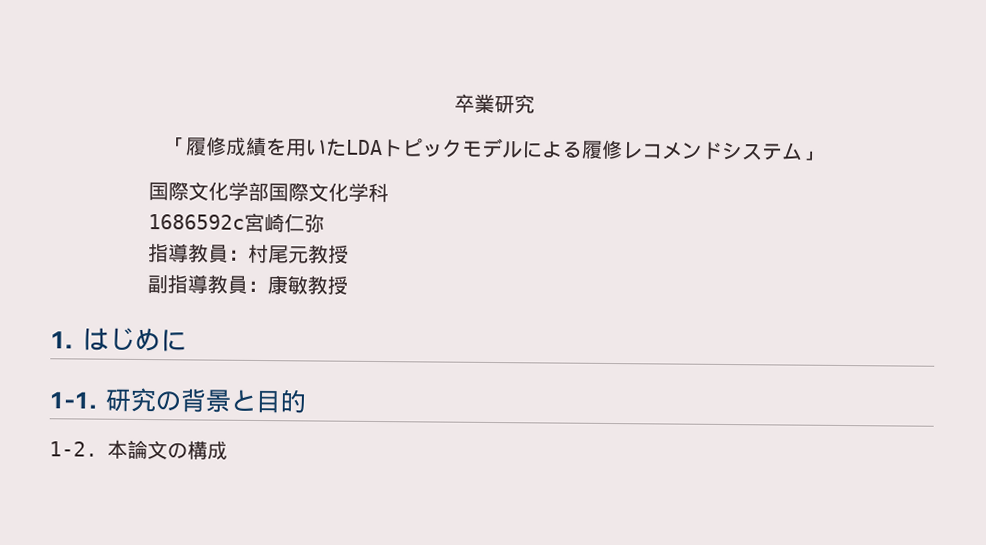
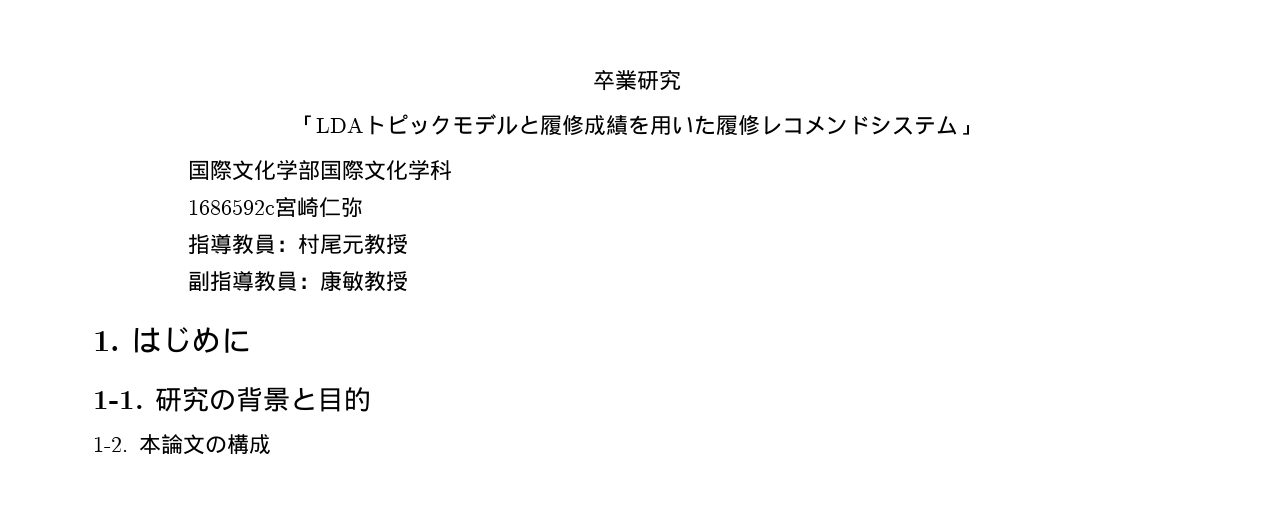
- 「履修成績を用いたLDAトピックモデルによる履修レコメンドシステム」
+ 「LDAトピックモデルと履修成績を用いた履修レコメンドシステム」

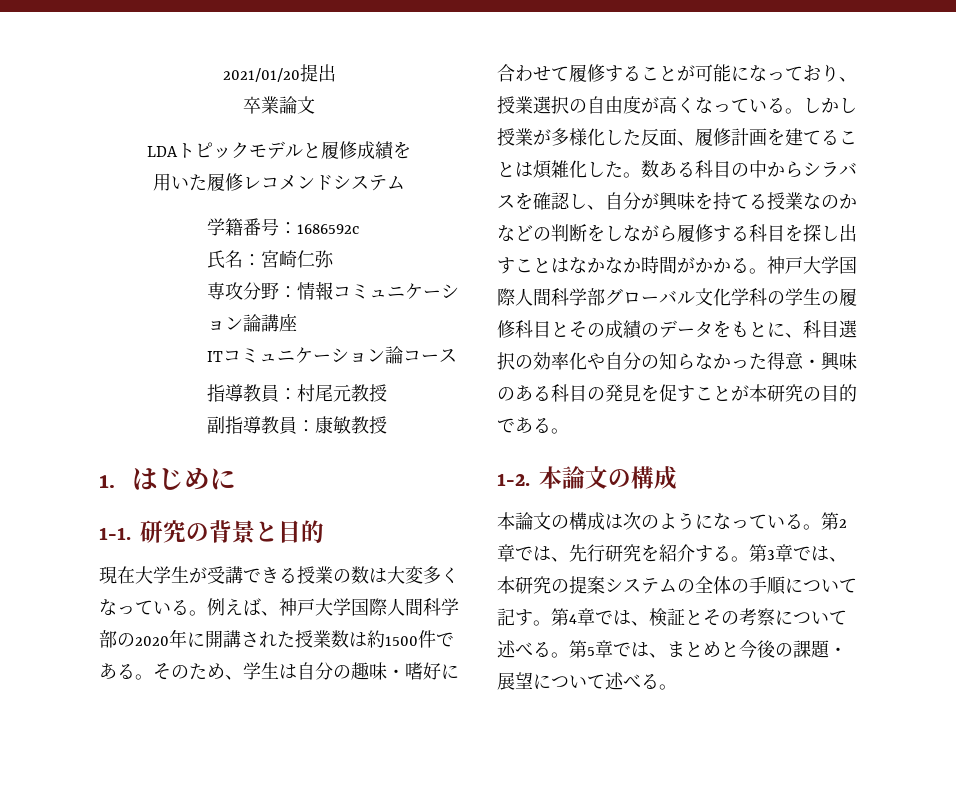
- 卒業研究
- 「LDAトピックモデルと履修成績を用いた履修レコメンドシステム」
- 国際文化学部国際文化学科
- 1686592c宮崎仁弥
+ 2021/01/20提出
+ 卒業論文
+ LDAトピックモデルと履修成績を
+ 用いた履修レコメンドシステム
+ 学籍番号：1686592c
+ 氏名：宮崎仁弥
+ 専攻分野：情報コミュニケーション論講座
+ ITコミュニケーション論コース
+ 現在大学生が受講できる授業の数は大変多くなっている。例えば、神戸大学国際人間科学部の2020年に開講された授業数は約1500件である。そのため、学生は自分の趣味・嗜好に合わせて履修することが可能になっており、授業選択の自由度が高くなっている。しかし授業が多様化した反面、履修計画を建てることは煩雑化した。数ある科目の中からシラバスを確認し、自分が興味を持てる授業なのかなどの判断をしながら履修する科目を探し出すことはなかなか時間がかかる。神戸大学国際人間科学部グローバル文化学科の学生の履修科目とその成績のデータをもとに、科目選択の効率化や自分の知らなかった得意・興味のある科目の発見を促すことが本研究の目的である。
  1-2.本論文の構成
+ 本論文の構成は次のようになっている。第2章では、先行研究を紹介する。第3章では、本研究の提案システムの全体の手順について記す。第4章では、検証とその考察について述べる。第5章では、まとめと今後の課題・展望について述べる。

